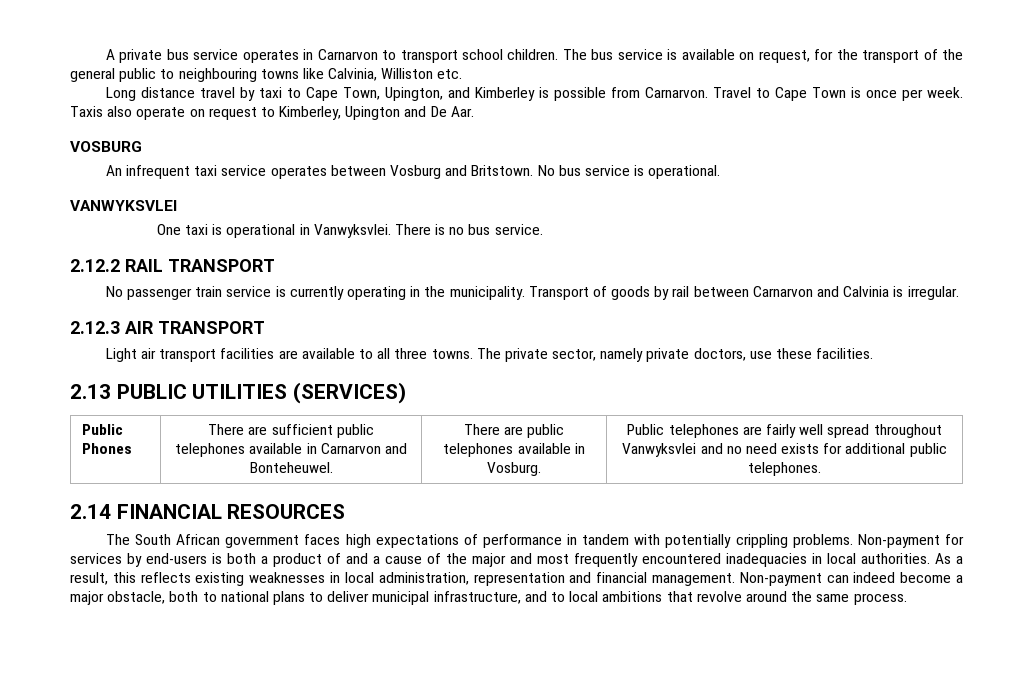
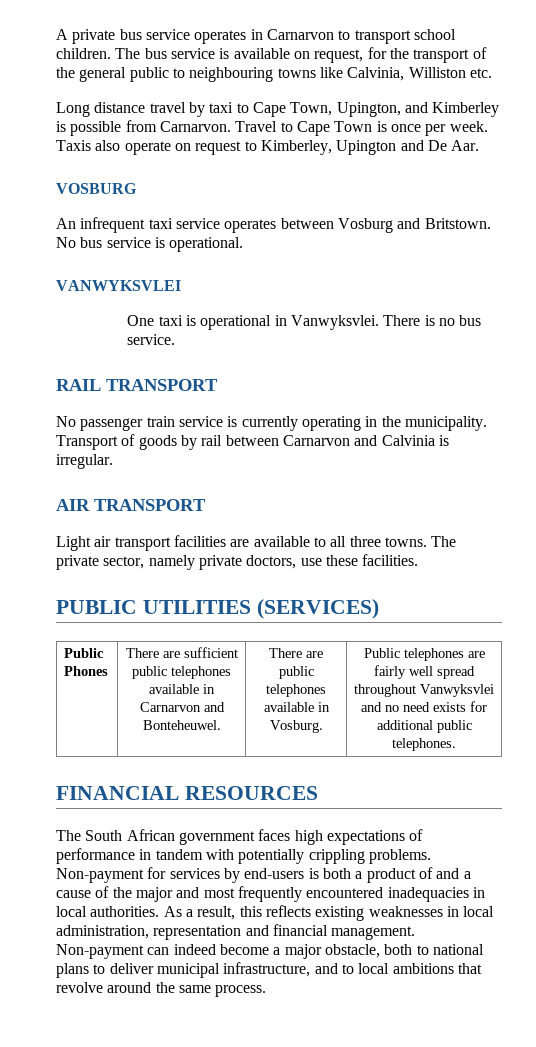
- 2.12.2 RAIL TRANSPORT
+ RAIL TRANSPORT
- 2.12.3 AIR TRANSPORT
+ AIR TRANSPORT
- 2.13 PUBLIC UTILITIES (SERVICES)
+ PUBLIC UTILITIES (SERVICES)
- 2.14 FINANCIAL RESOURCES
+ FINANCIAL RESOURCES

